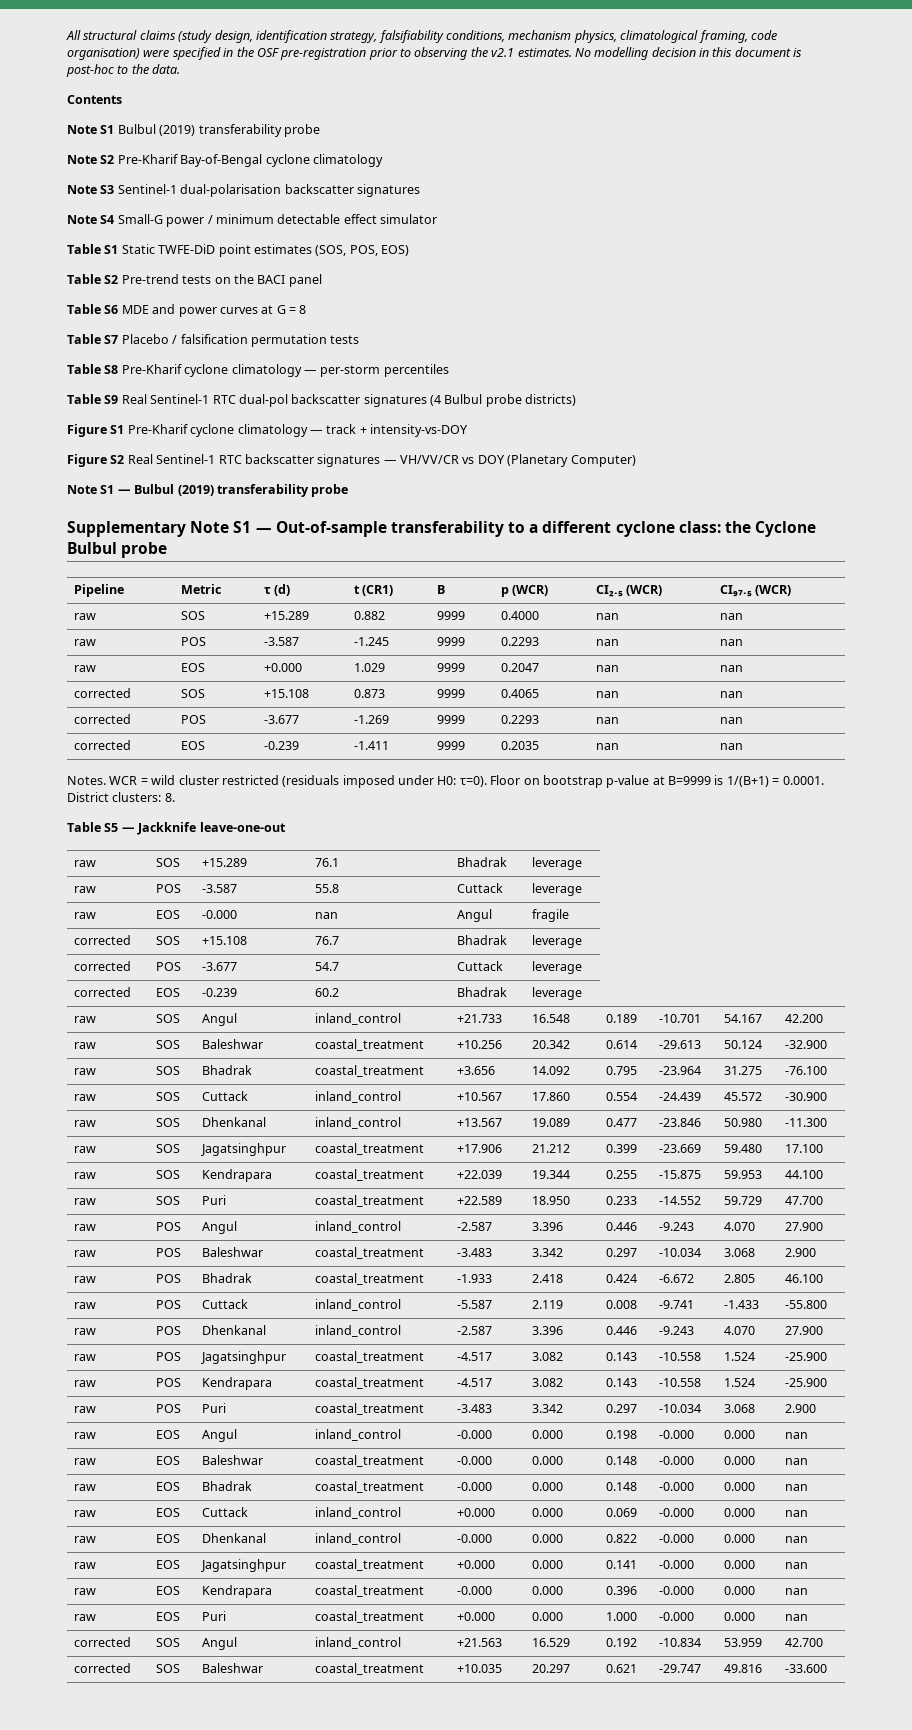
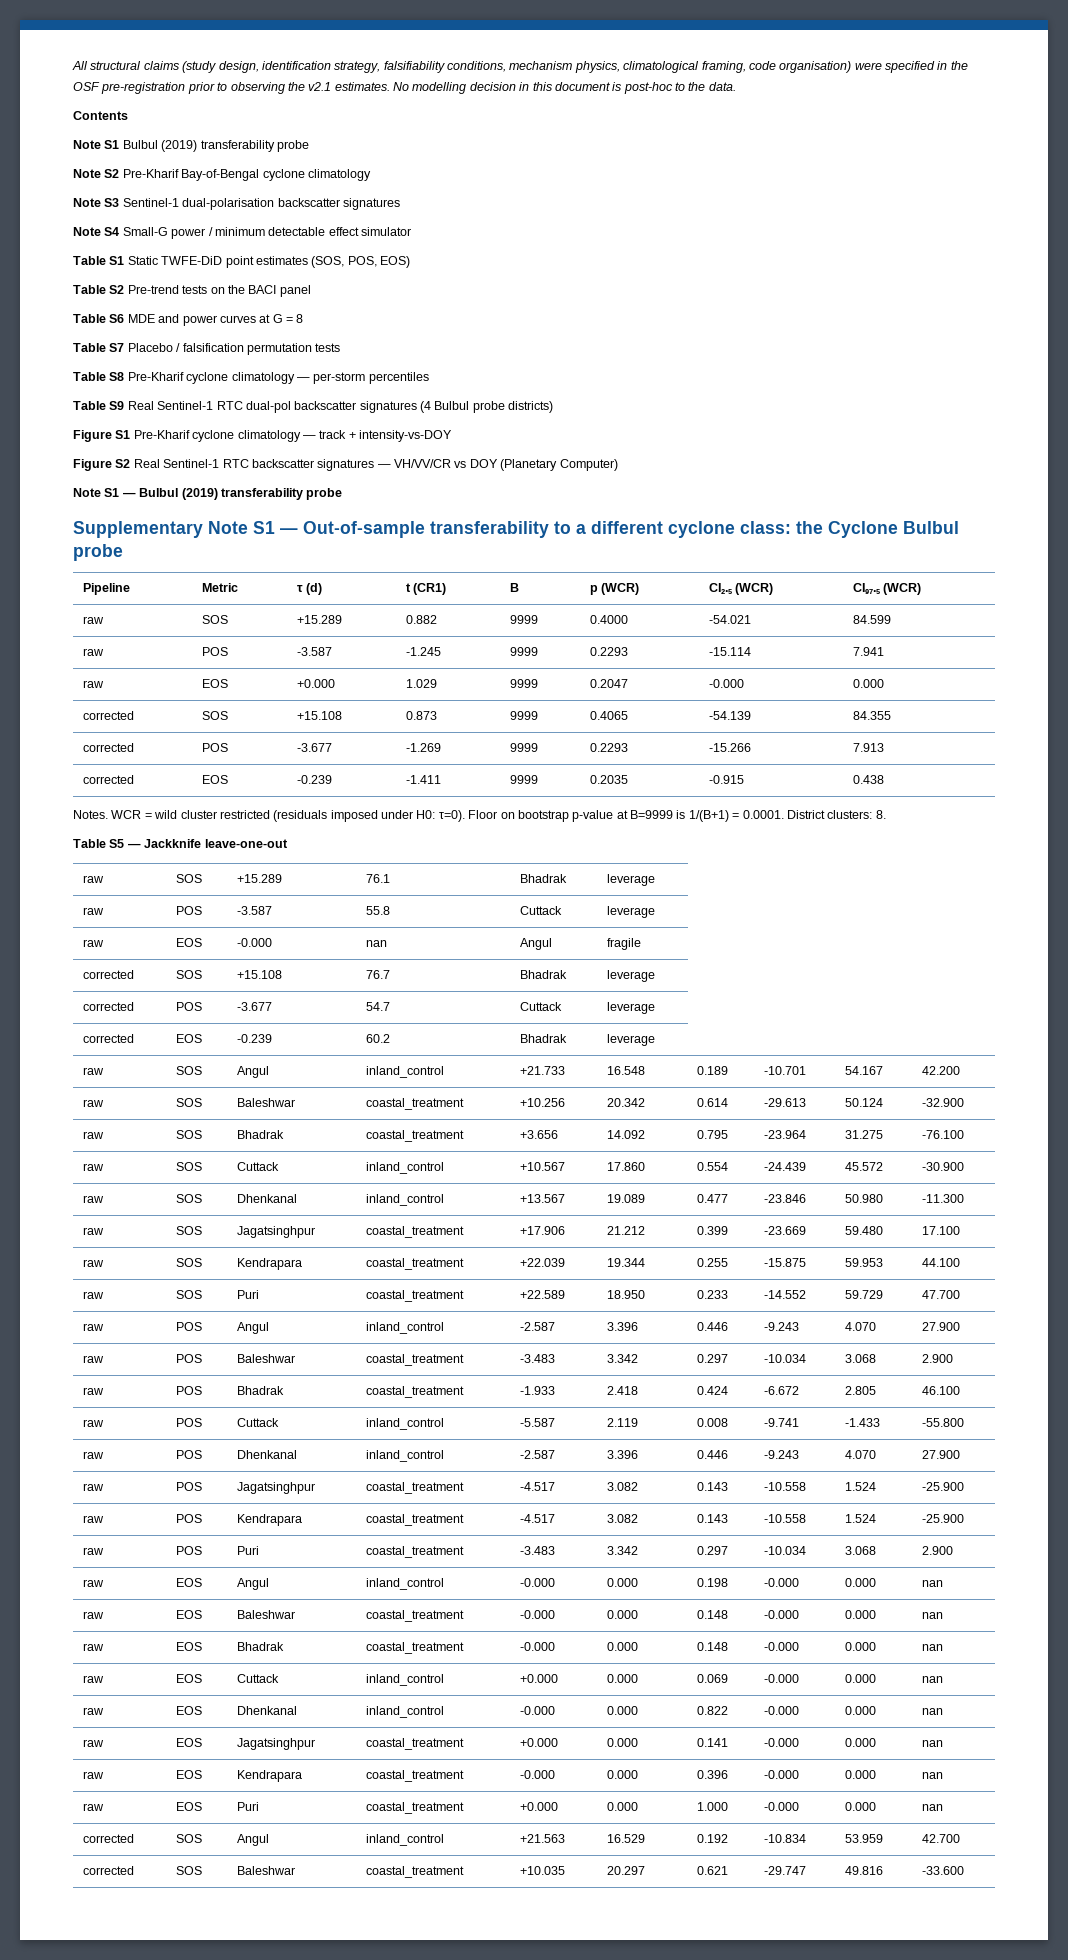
- raw | SOS | +15.289 | 0.882 | 9999 | 0.4000 | nan | nan
+ raw | SOS | +15.289 | 0.882 | 9999 | 0.4000 | -54.021 | 84.599
- raw | POS | -3.587 | -1.245 | 9999 | 0.2293 | nan | nan
+ raw | POS | -3.587 | -1.245 | 9999 | 0.2293 | -15.114 | 7.941
- raw | EOS | +0.000 | 1.029 | 9999 | 0.2047 | nan | nan
+ raw | EOS | +0.000 | 1.029 | 9999 | 0.2047 | -0.000 | 0.000
- corrected | SOS | +15.108 | 0.873 | 9999 | 0.4065 | nan | nan
+ corrected | SOS | +15.108 | 0.873 | 9999 | 0.4065 | -54.139 | 84.355
- corrected | POS | -3.677 | -1.269 | 9999 | 0.2293 | nan | nan
+ corrected | POS | -3.677 | -1.269 | 9999 | 0.2293 | -15.266 | 7.913
- corrected | EOS | -0.239 | -1.411 | 9999 | 0.2035 | nan | nan
+ corrected | EOS | -0.239 | -1.411 | 9999 | 0.2035 | -0.915 | 0.438

